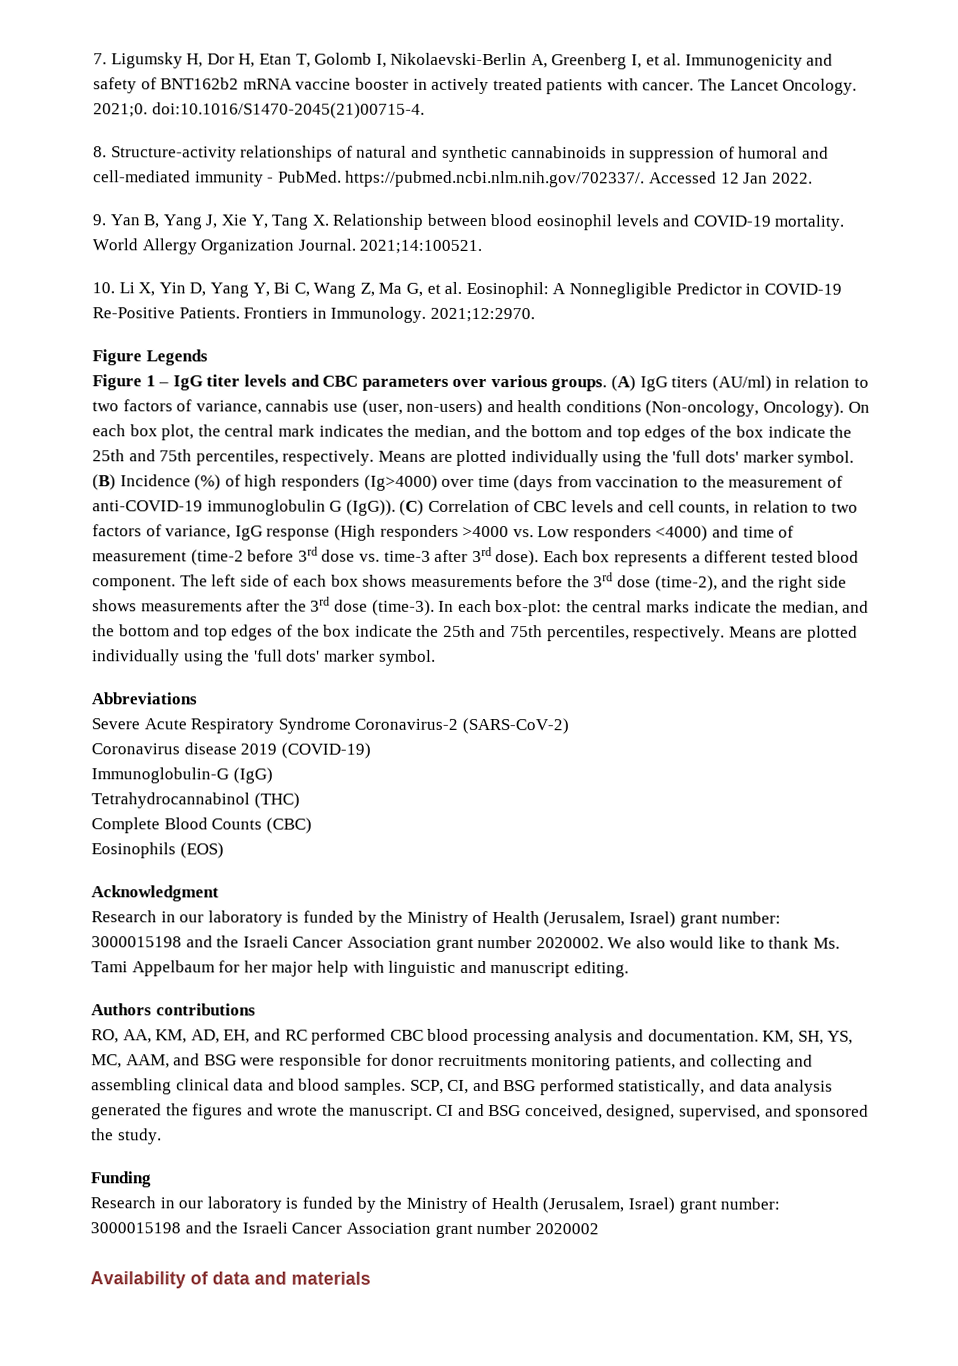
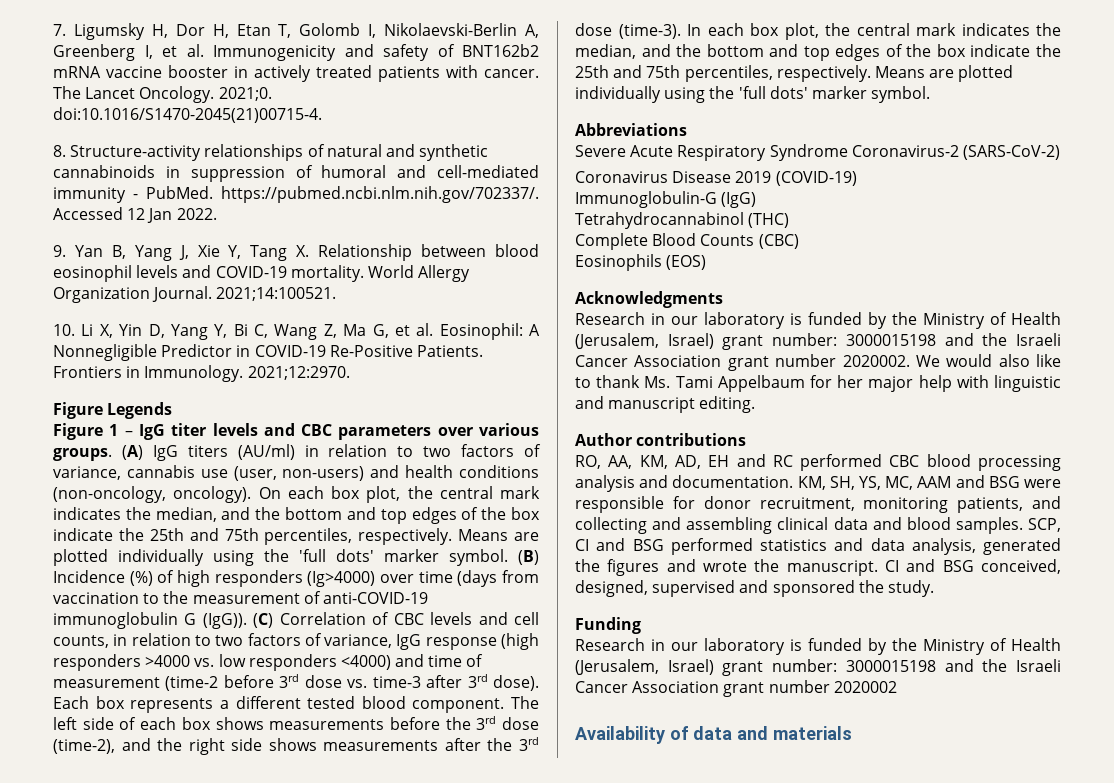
- (A) IgG titers (AU/ml) in relation to two factors of variance, cannabis use (user, non-users) and health conditions (Non-oncology, Oncology).
+ (A) IgG titers (AU/ml) in relation to two factors of variance, cannabis use (user, non-users) and health conditions (non-oncology, oncology).
- (C) Correlation of CBC levels and cell counts, in relation to two factors of variance, IgG response (High responders >4000 vs. Low responders <4000) and time of measurement (time-2 before 3rd dose vs. time-3 after 3rd dose).
+ (C) Correlation of CBC levels and cell counts, in relation to two factors of variance, IgG response (high responders >4000 vs. low responders <4000) and time of measurement (time-2 before 3rd dose vs. time-3 after 3rd dose).
- In each box-plot: the central marks indicate the median, and the bottom and top edges of the box indicate the 25th and 75th percentiles, respectively.
+ In each box plot, the central mark indicates the median, and the bottom and top edges of the box indicate the 25th and 75th percentiles, respectively.
- Coronavirus disease 2019 (COVID-19)
+ Coronavirus Disease 2019 (COVID-19)
- Acknowledgment
+ Acknowledgments
- We also would like to thank Ms. Tami Appelbaum for her major help with linguistic and manuscript editing.
+ We would also like to thank Ms. Tami Appelbaum for her major help with linguistic and manuscript editing.
- Authors contributions
+ Author contributions
- RO, AA, KM, AD, EH, and RC performed CBC blood processing analysis and documentation.
+ RO, AA, KM, AD, EH and RC performed CBC blood processing analysis and documentation.
- KM, SH, YS, MC, AAM, and BSG were responsible for donor recruitments monitoring patients, and collecting and assembling clinical data and blood samples.
+ KM, SH, YS, MC, AAM and BSG were responsible for donor recruitment, monitoring patients, and collecting and assembling clinical data and blood samples.
- SCP, CI, and BSG performed statistically, and data analysis generated the figures and wrote the manuscript.
+ SCP, CI and BSG performed statistics and data analysis, generated the figures and wrote the manuscript.
- CI and BSG conceived, designed, supervised, and sponsored the study.
+ CI and BSG conceived, designed, supervised and sponsored the study.

